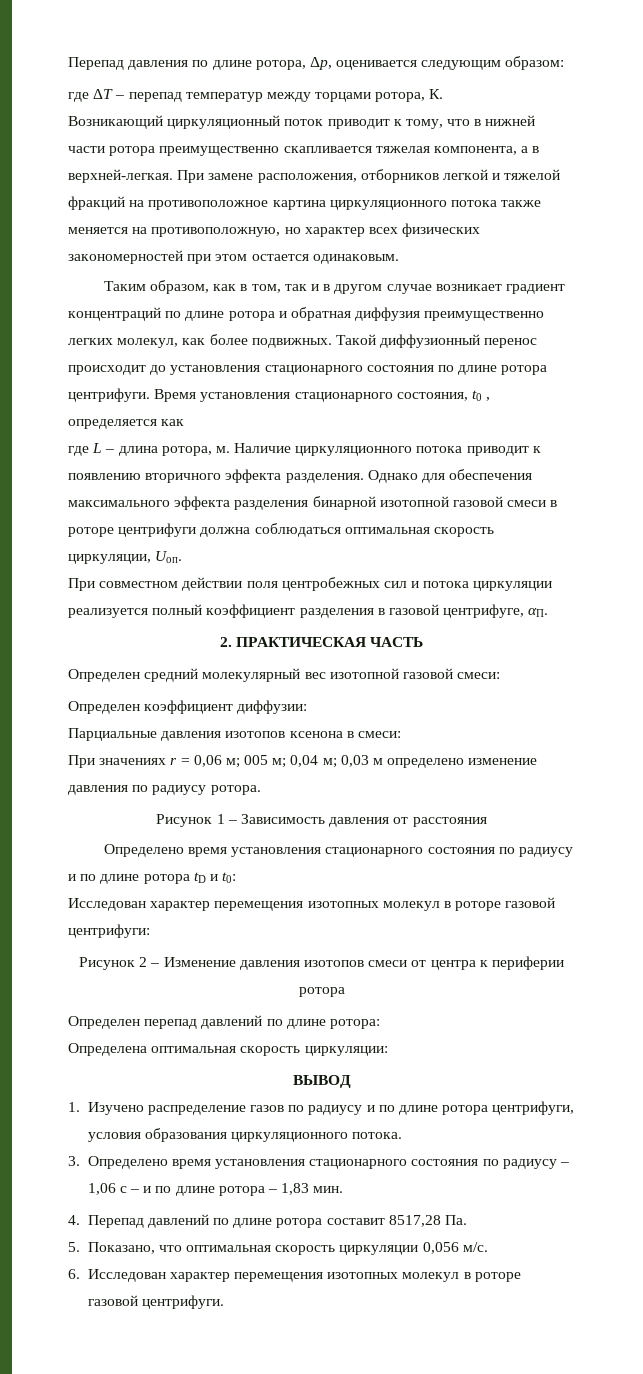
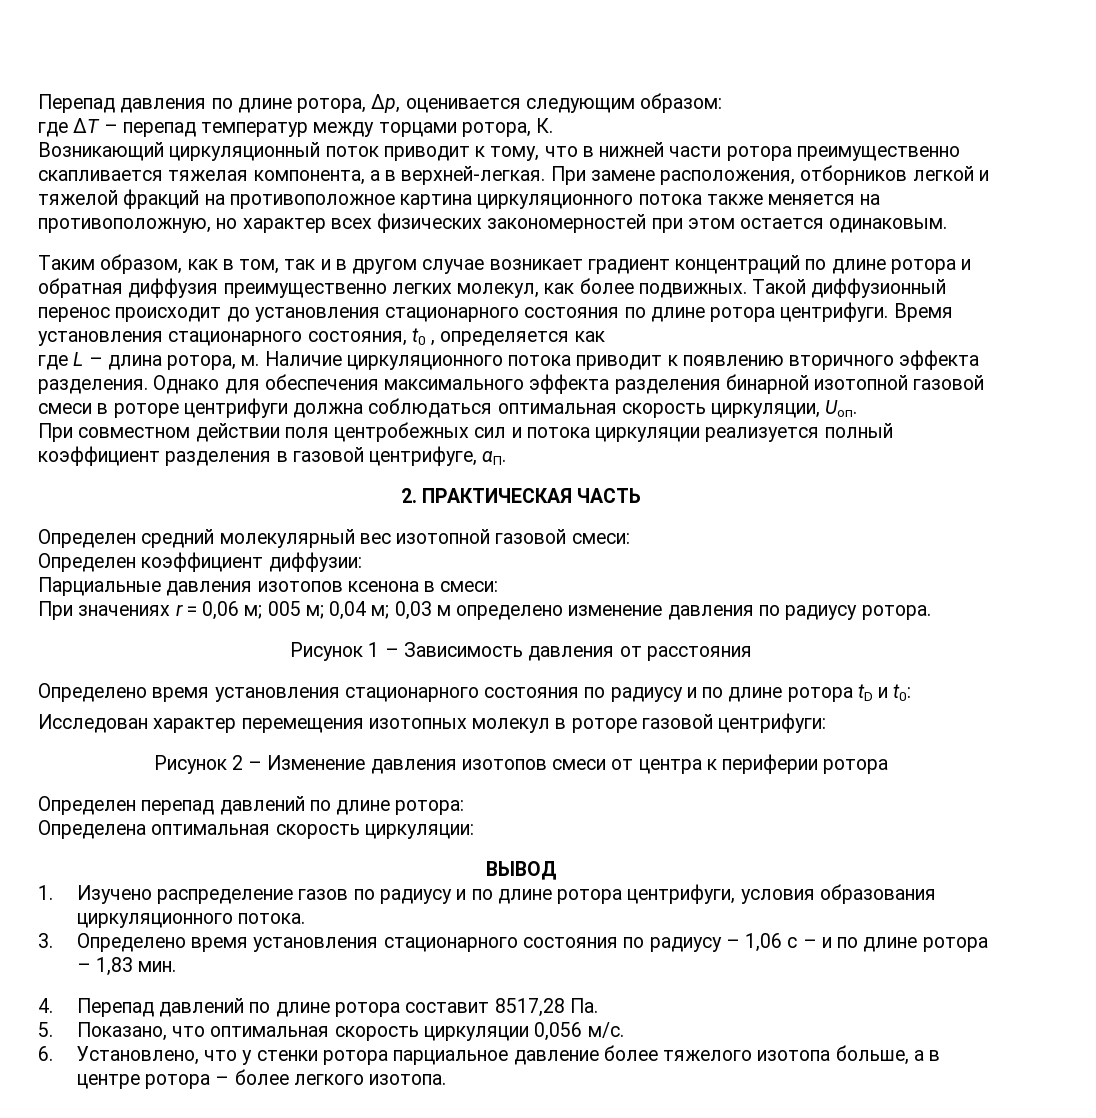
- 6. Исследован характер перемещения изотопных молекул в роторе газовой центрифуги.
+ 6. Установлено, что у стенки ротора парциальное давление более тяжелого изотопа больше, а в центре ротора – более легкого изотопа.

